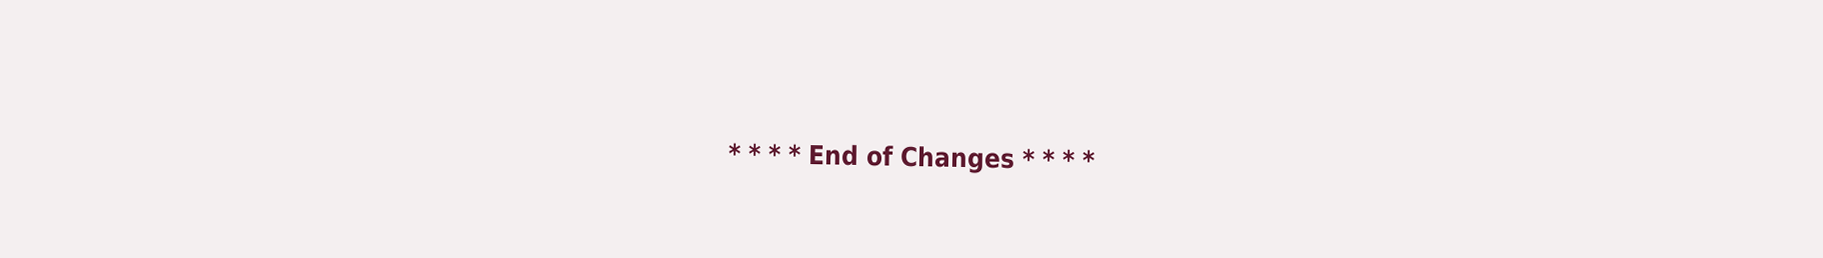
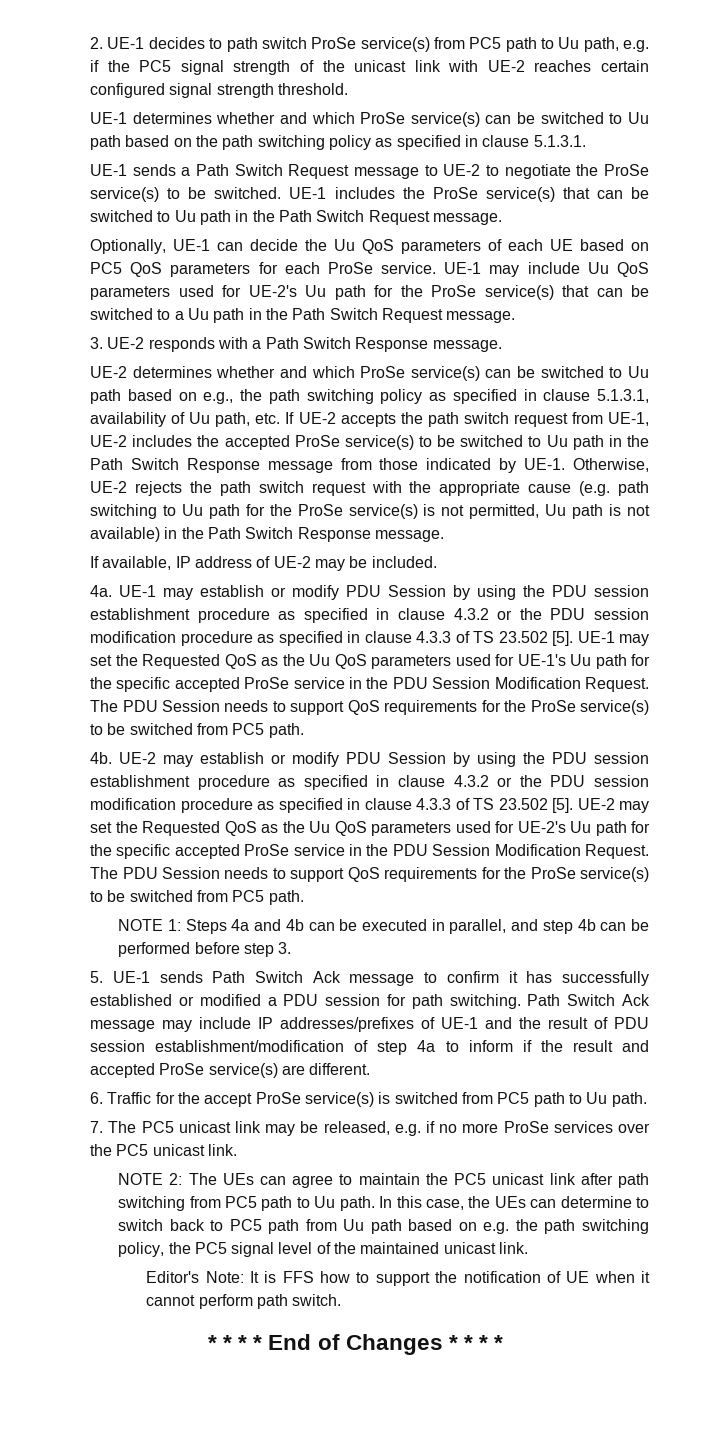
+ 2. UE-1 decides to path switch ProSe service(s) from PC5 path to Uu path, e.g. if the PC5 signal strength of the unicast link with UE-2 reaches certain configured signal strength threshold.
+ UE-1 determines whether and which ProSe service(s) can be switched to Uu path based on the path switching policy as specified in clause 5.1.3.1.
+ UE-1 sends a Path Switch Request message to UE-2 to negotiate the ProSe service(s) to be switched. UE-1 includes the ProSe service(s) that can be switched to Uu path in the Path Switch Request message.
+ Optionally, UE-1 can decide the Uu QoS parameters of each UE based on PC5 QoS parameters for each ProSe service. UE-1 may include Uu QoS parameters used for UE-2's Uu path for the ProSe service(s) that can be switched to a Uu path in the Path Switch Request message.
+ 3. UE-2 responds with a Path Switch Response message.
+ UE-2 determines whether and which ProSe service(s) can be switched to Uu path based on e.g., the path switching policy as specified in clause 5.1.3.1, availability of Uu path, etc. If UE-2 accepts the path switch request from UE-1, UE-2 includes the accepted ProSe service(s) to be switched to Uu path in the Path Switch Response message from those indicated by UE-1. Otherwise, UE-2 rejects the path switch request with the appropriate cause (e.g. path switching to Uu path for the ProSe service(s) is not permitted, Uu path is not available) in the Path Switch Response message.
+ If available, IP address of UE-2 may be included.
+ 4a. UE-1 may establish or modify PDU Session by using the PDU session establishment procedure as specified in clause 4.3.2 or the PDU session modification procedure as specified in clause 4.3.3 of TS 23.502 [5]. UE-1 may set the Requested QoS as the Uu QoS parameters used for UE-1's Uu path for the specific accepted ProSe service in the PDU Session Modification Request. The PDU Session needs to support QoS requirements for the ProSe service(s) to be switched from PC5 path.
+ 4b. UE-2 may establish or modify PDU Session by using the PDU session establishment procedure as specified in clause 4.3.2 or the PDU session modification procedure as specified in clause 4.3.3 of TS 23.502 [5]. UE-2 may set the Requested QoS as the Uu QoS parameters used for UE-2's Uu path for the specific accepted ProSe service in the PDU Session Modification Request. The PDU Session needs to support QoS requirements for the ProSe service(s) to be switched from PC5 path.
+ NOTE 1: Steps 4a and 4b can be executed in parallel, and step 4b can be performed before step 3.
+ 5. UE-1 sends Path Switch Ack message to confirm it has successfully established or modified a PDU session for path switching. Path Switch Ack message may include IP addresses/prefixes of UE-1 and the result of PDU session establishment/modification of step 4a to inform if the result and accepted ProSe service(s) are different.
+ 6. Traffic for the accept ProSe service(s) is switched from PC5 path to Uu path.
+ 7. The PC5 unicast link may be released, e.g. if no more ProSe services over the PC5 unicast link.
+ NOTE 2: The UEs can agree to maintain the PC5 unicast link after path switching from PC5 path to Uu path. In this case, the UEs can determine to switch back to PC5 path from Uu path based on e.g. the path switching policy, the PC5 signal level of the maintained unicast link.
+ Editor's Note: It is FFS how to support the notification of UE when it cannot perform path switch.

